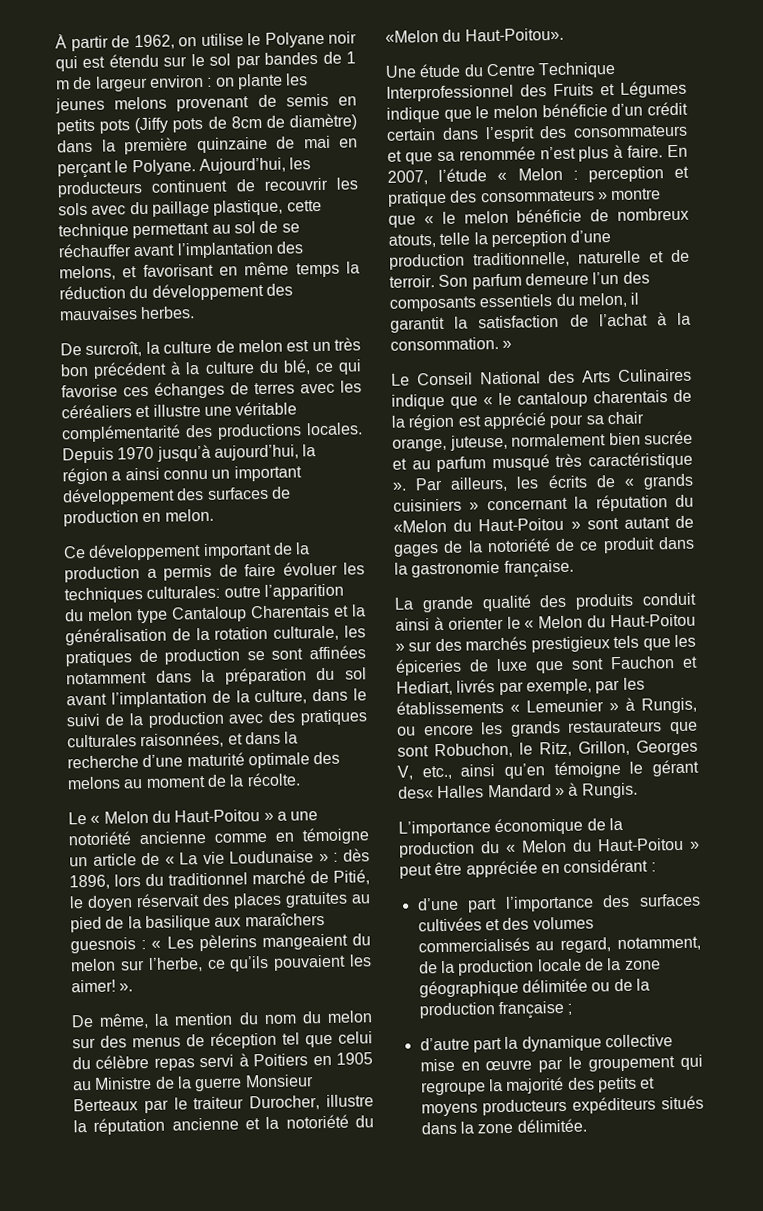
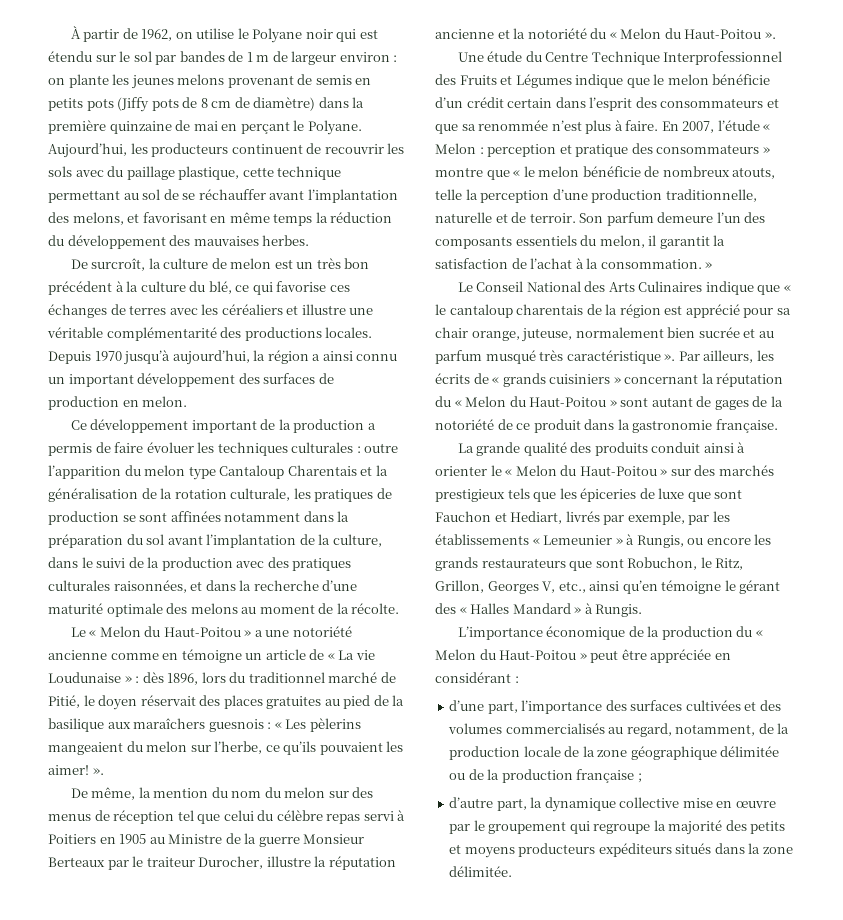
- À partir de 1962, on utilise le Polyane noir qui est étendu sur le sol par bandes de 1 m de largeur environ : on plante les jeunes melons provenant de semis en petits pots (Jiffy pots de 8cm de diamètre) dans la première quinzaine de mai en perçant le Polyane.
+ À partir de 1962, on utilise le Polyane noir qui est étendu sur le sol par bandes de 1 m de largeur environ : on plante les jeunes melons provenant de semis en petits pots (Jiffy pots de 8 cm de diamètre) dans la première quinzaine de mai en perçant le Polyane.
- Ce développement important de la production a permis de faire évoluer les techniques culturales:
+ Ce développement important de la production a permis de faire évoluer les techniques culturales :
- De même, la mention du nom du melon sur des menus de réception tel que celui du célèbre repas servi à Poitiers en 1905 au Ministre de la guerre Monsieur Berteaux par le traiteur Durocher, illustre la réputation ancienne et la notoriété du «Melon du Haut-Poitou».
+ De même, la mention du nom du melon sur des menus de réception tel que celui du célèbre repas servi à Poitiers en 1905 au Ministre de la guerre Monsieur Berteaux par le traiteur Durocher, illustre la réputation ancienne et la notoriété du « Melon du Haut-Poitou ».
- Par ailleurs, les écrits de « grands cuisiniers » concernant la réputation du «Melon du Haut-Poitou » sont autant de gages de la notoriété de ce produit dans la gastronomie française.
+ Par ailleurs, les écrits de « grands cuisiniers » concernant la réputation du « Melon du Haut-Poitou » sont autant de gages de la notoriété de ce produit dans la gastronomie française.
- La grande qualité des produits conduit ainsi à orienter le « Melon du Haut-Poitou » sur des marchés prestigieux tels que les épiceries de luxe que sont Fauchon et Hediart, livrés par exemple, par les établissements « Lemeunier » à Rungis, ou encore les grands restaurateurs que sont Robuchon, le Ritz, Grillon, Georges V, etc., ainsi qu’en témoigne le gérant des« Halles Mandard » à Rungis.
+ La grande qualité des produits conduit ainsi à orienter le « Melon du Haut-Poitou » sur des marchés prestigieux tels que les épiceries de luxe que sont Fauchon et Hediart, livrés par exemple, par les établissements « Lemeunier » à Rungis, ou encore les grands restaurateurs que sont Robuchon, le Ritz, Grillon, Georges V, etc., ainsi qu’en témoigne le gérant des « Halles Mandard » à Rungis.
- d’une part l’importance des surfaces cultivées et des volumes commercialisés au regard, notamment, de la production locale de la zone géographique délimitée ou de la production française ;
+ d’une part, l’importance des surfaces cultivées et des volumes commercialisés au regard, notamment, de la production locale de la zone géographique délimitée ou de la production française ;
- d’autre part la dynamique collective mise en œuvre par le groupement qui regroupe la majorité des petits et moyens producteurs expéditeurs situés dans la zone délimitée.
+ d’autre part, la dynamique collective mise en œuvre par le groupement qui regroupe la majorité des petits et moyens producteurs expéditeurs situés dans la zone délimitée.

